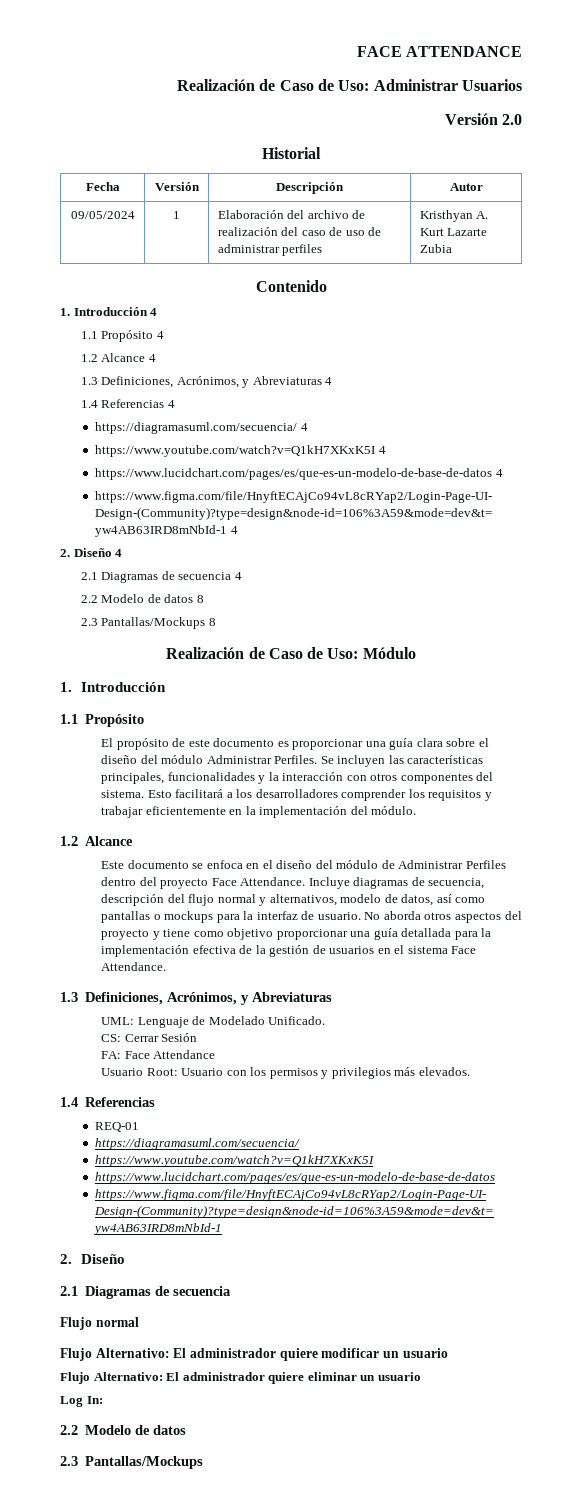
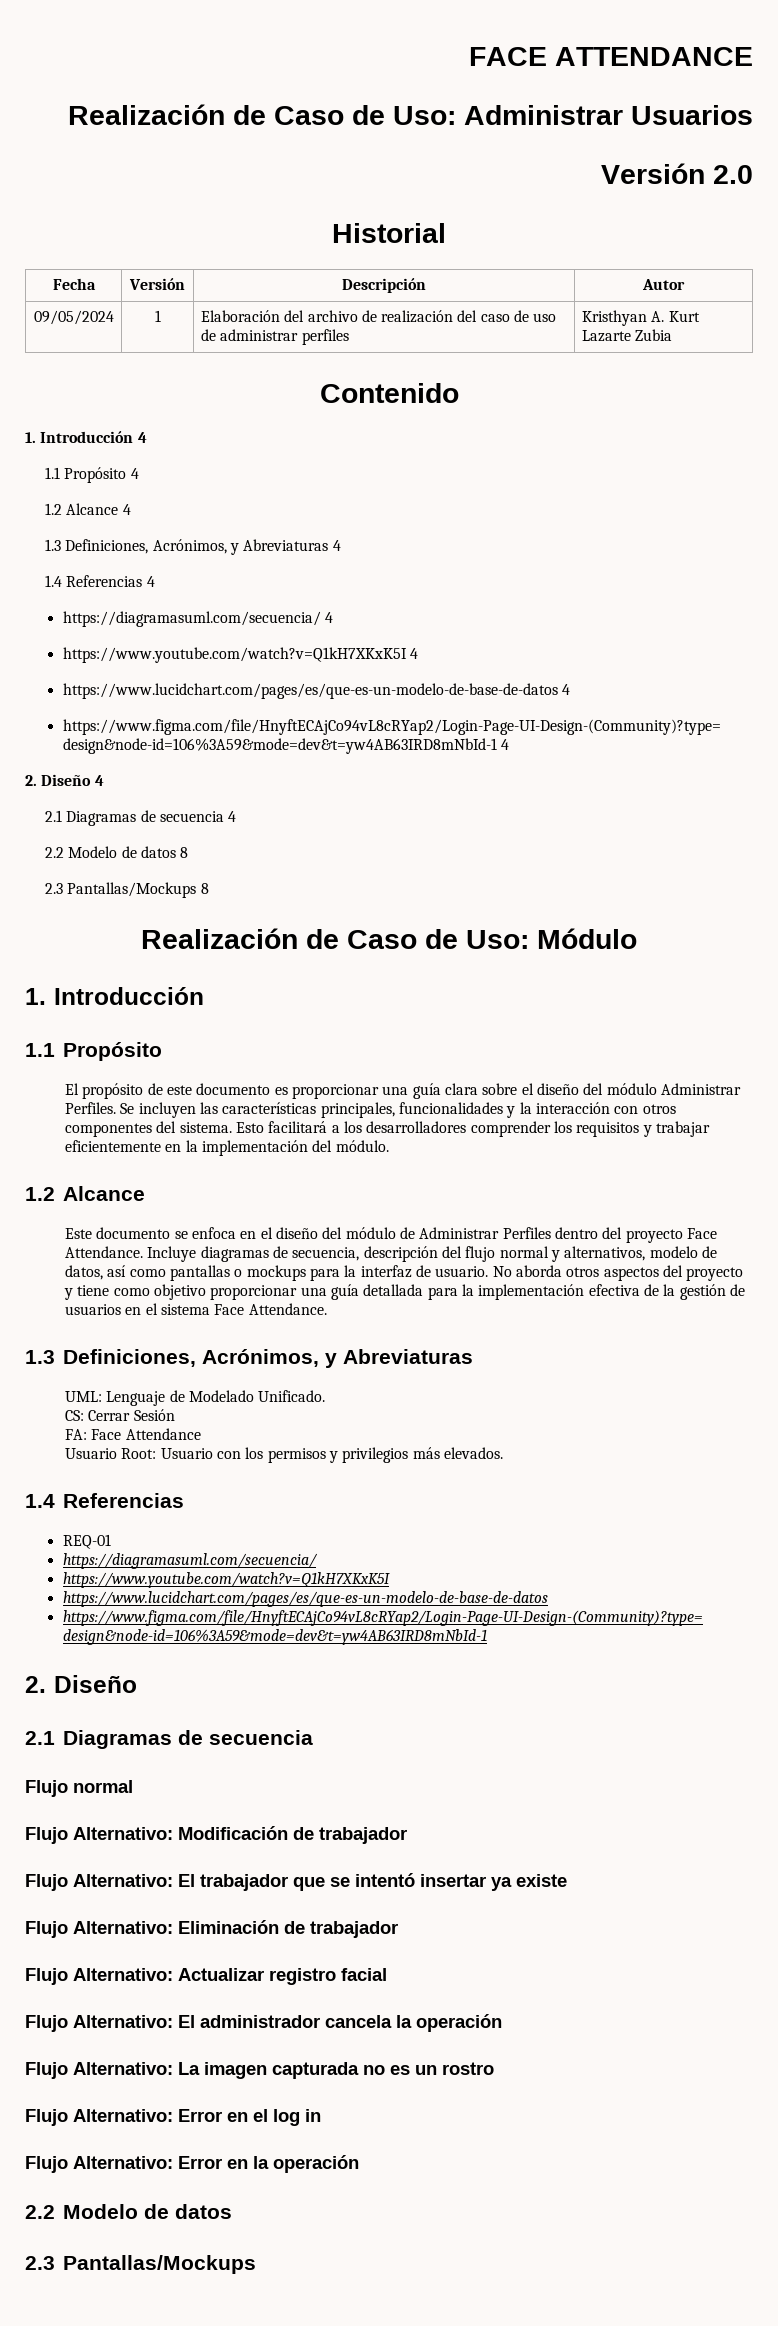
- Flujo Alternativo: El administrador quiere modificar un usuario
- Flujo Alternativo: El administrador quiere eliminar un usuario
- Log In:
+ Flujo Alternativo: Modificación de trabajador
+ Flujo Alternativo: El trabajador que se intentó insertar ya existe
+ Flujo Alternativo: Eliminación de trabajador
+ Flujo Alternativo: Actualizar registro facial
+ Flujo Alternativo: El administrador cancela la operación
+ Flujo Alternativo: La imagen capturada no es un rostro
+ Flujo Alternativo: Error en el log in
+ Flujo Alternativo: Error en la operación

